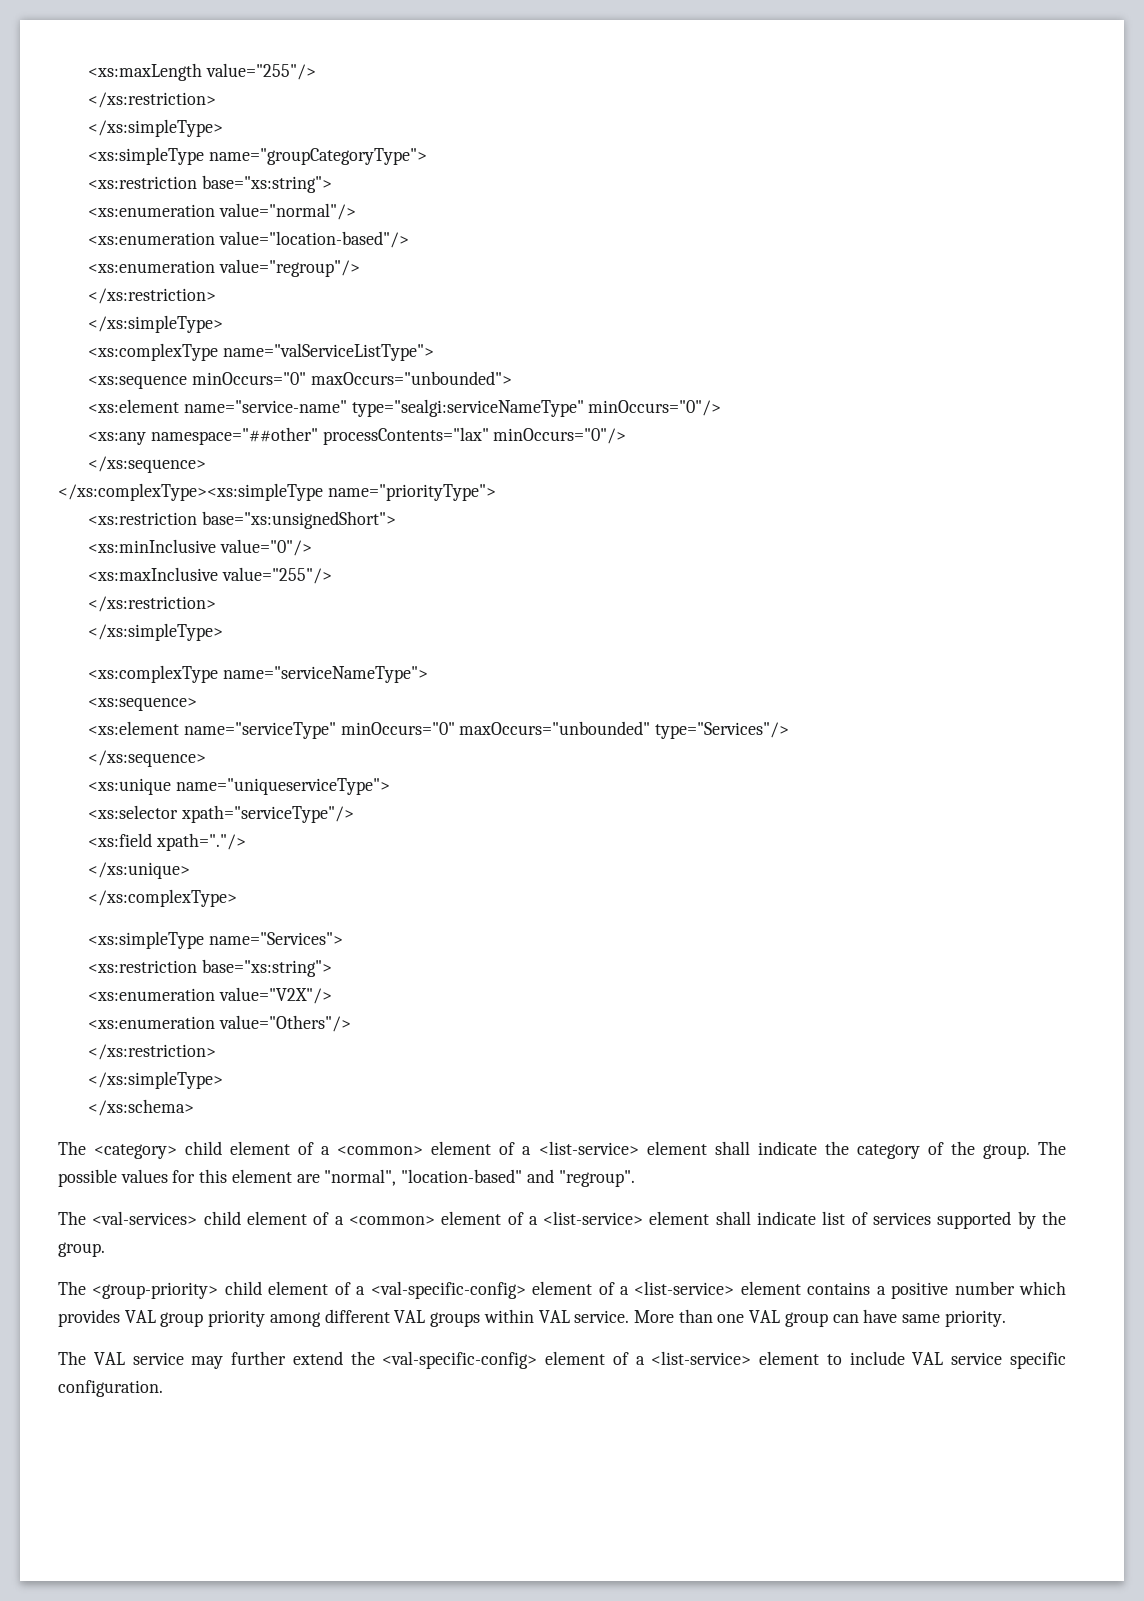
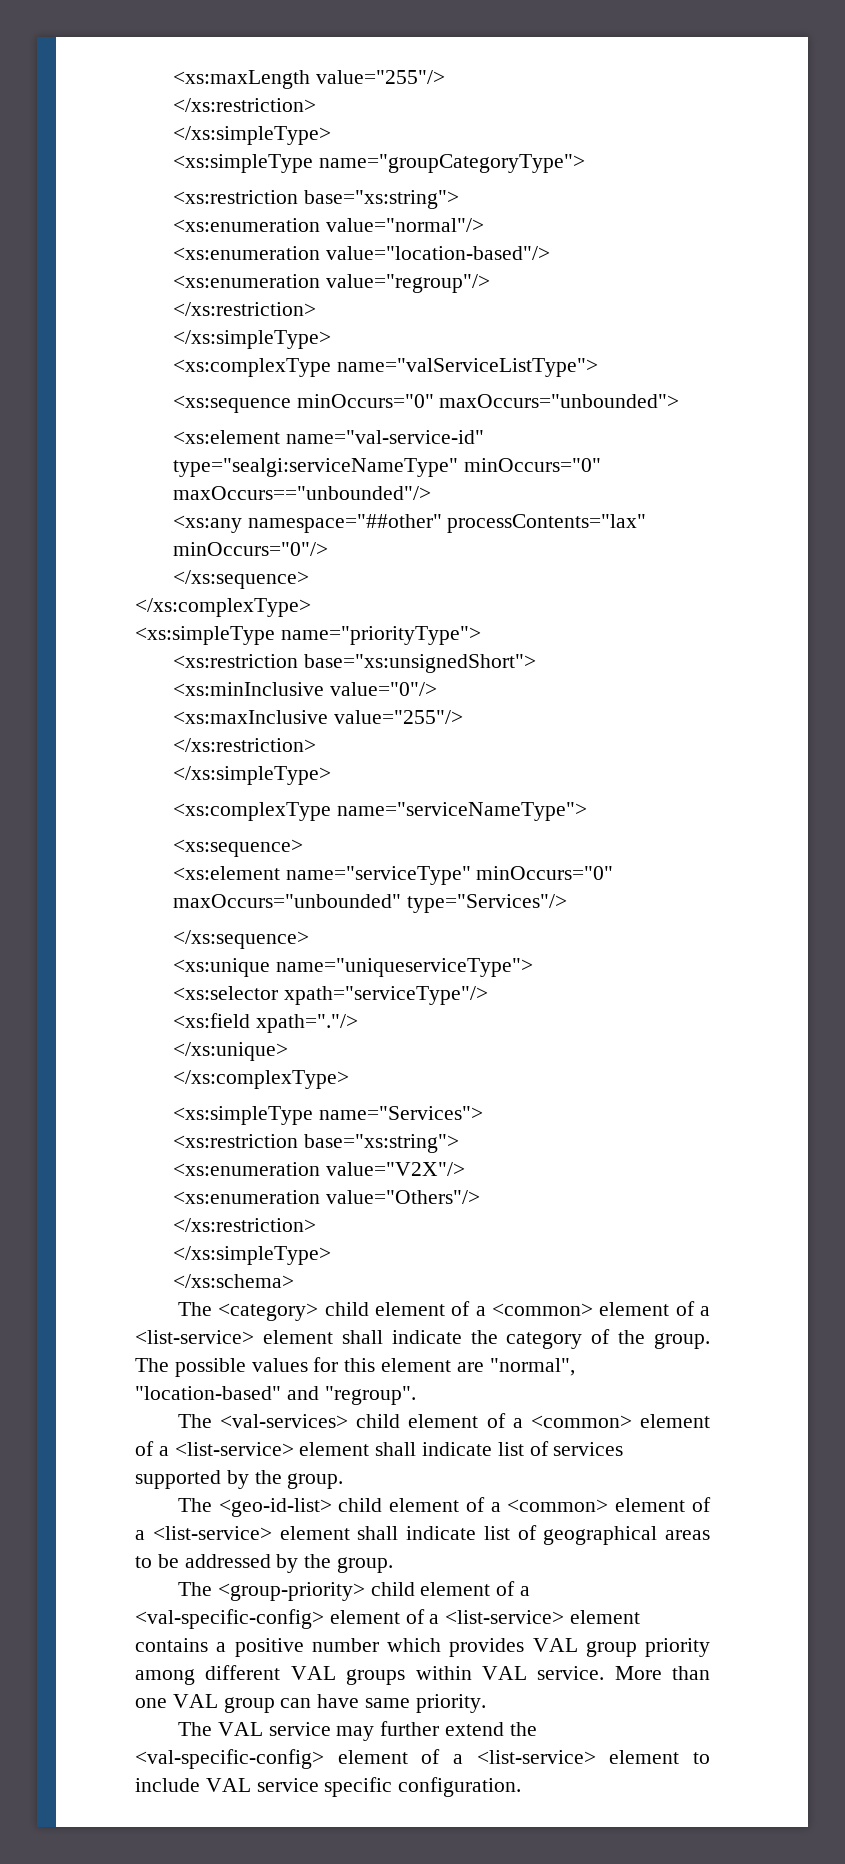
- <xs:element name="service-name" type="sealgi:serviceNameType" minOccurs="0"/>
+ <xs:element name="val-service-id" type="sealgi:serviceNameType" minOccurs="0" maxOccurs=="unbounded"/>
  <xs:any namespace="##other" processContents="lax" minOccurs="0"/>
  </xs:sequence>
- </xs:complexType><xs:simpleType name="priorityType">
+ </xs:complexType>
+ <xs:simpleType name="priorityType">
+ The <geo-id-list> child element of a <common> element of a <list-service> element shall indicate list of geographical areas to be addressed by the group.

